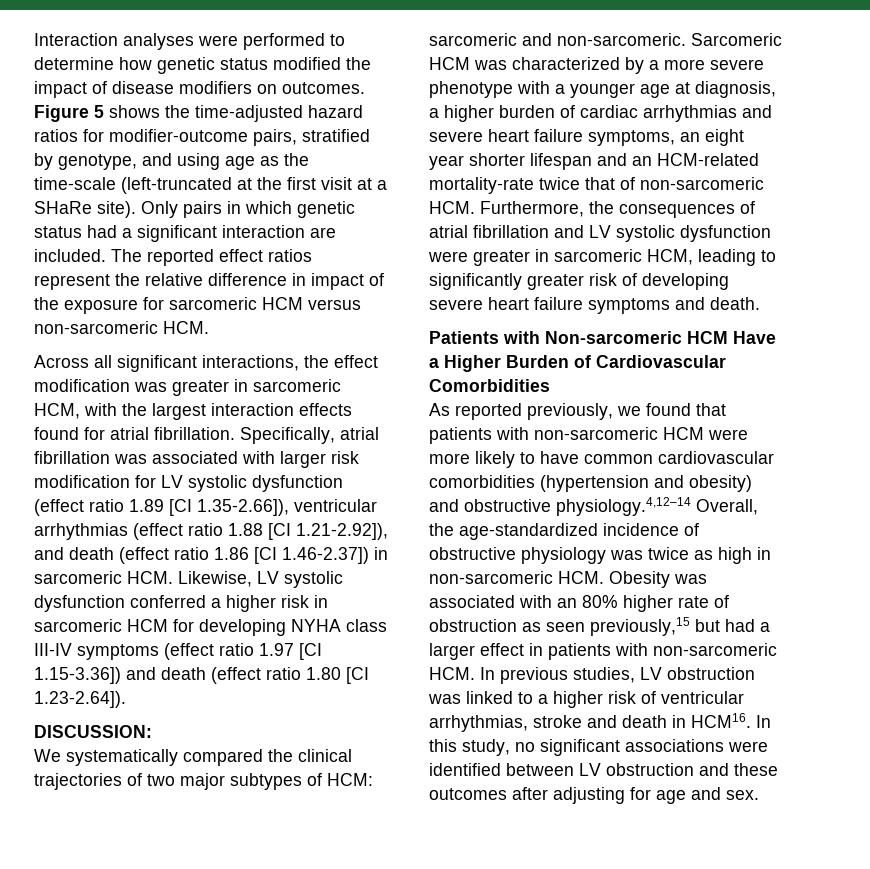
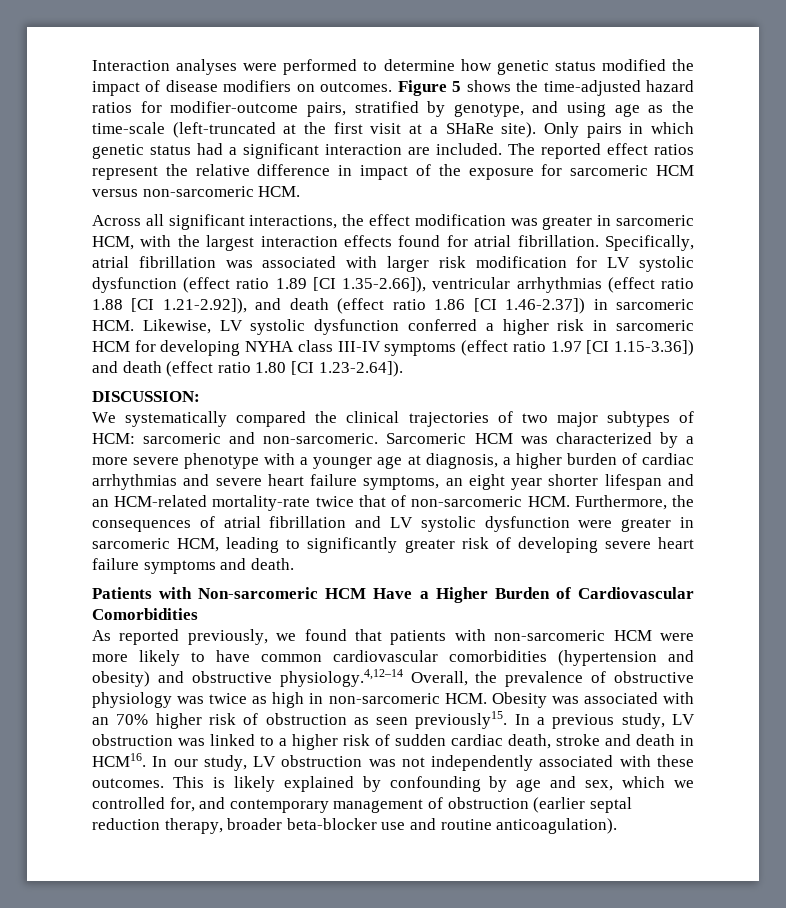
- As reported previously, we found that patients with non-sarcomeric HCM were more likely to have common cardiovascular comorbidities (hypertension and obesity) and obstructive physiology.4,12–14 Overall, the age-standardized incidence of obstructive physiology was twice as high in non-sarcomeric HCM. Obesity was associated with an 80% higher rate of obstruction as seen previously,15 but had a larger effect in patients with non-sarcomeric HCM. In previous studies, LV obstruction was linked to a higher risk of ventricular arrhythmias, stroke and death in HCM16.
+ As reported previously, we found that patients with non-sarcomeric HCM were more likely to have common cardiovascular comorbidities (hypertension and obesity) and obstructive physiology.4,12–14 Overall, the prevalence of obstructive physiology was twice as high in non-sarcomeric HCM. Obesity was associated with an 70% higher risk of obstruction as seen previously15. In a previous study, LV obstruction was linked to a higher risk of sudden cardiac death, stroke and death in HCM16.
- In this study, no significant associations were identified between LV obstruction and these outcomes after adjusting for age and sex.
+ In our study, LV obstruction was not independently associated with these outcomes. This is likely explained by confounding by age and sex, which we controlled for, and contemporary management of obstruction (earlier septal reduction therapy, broader beta-blocker use and routine anticoagulation).

